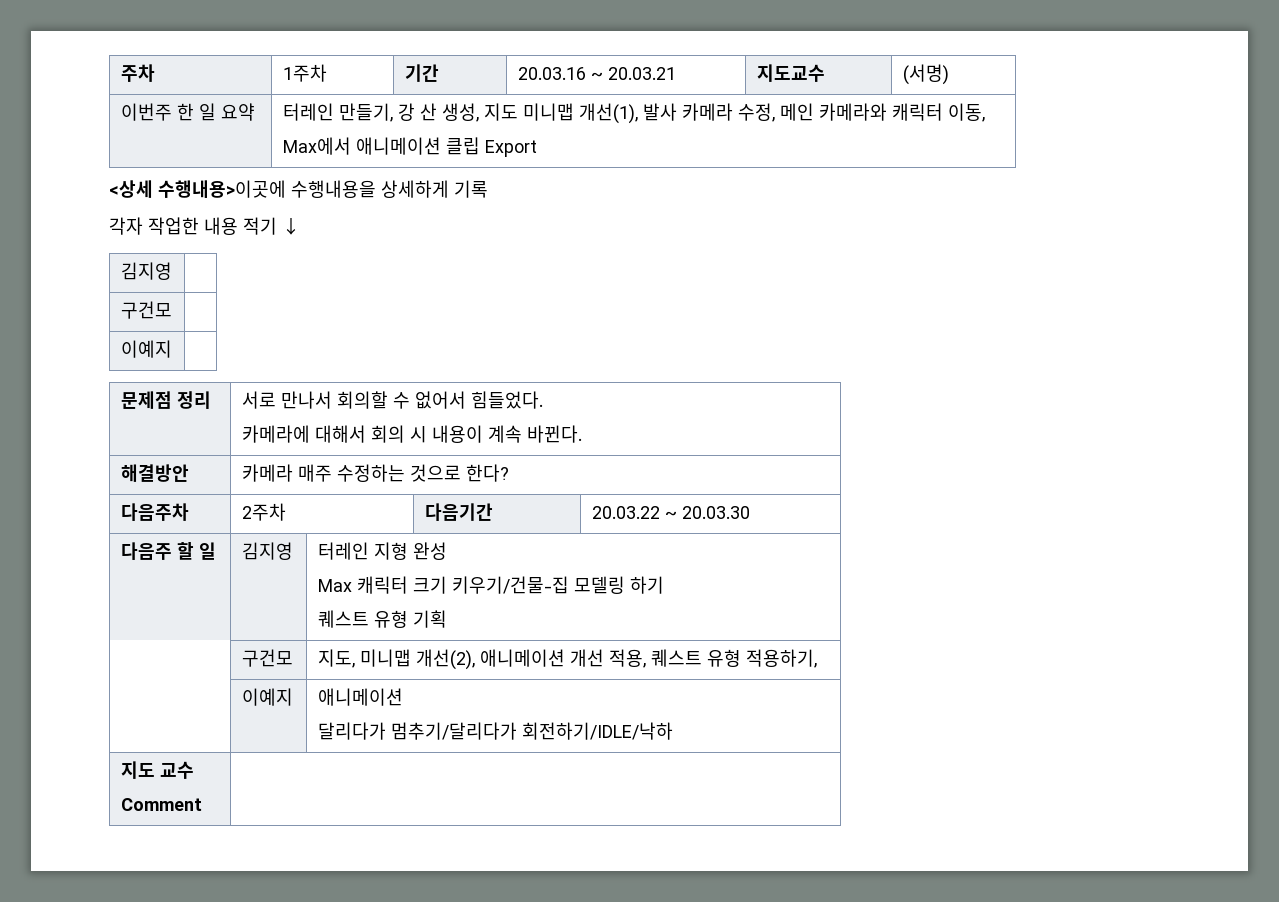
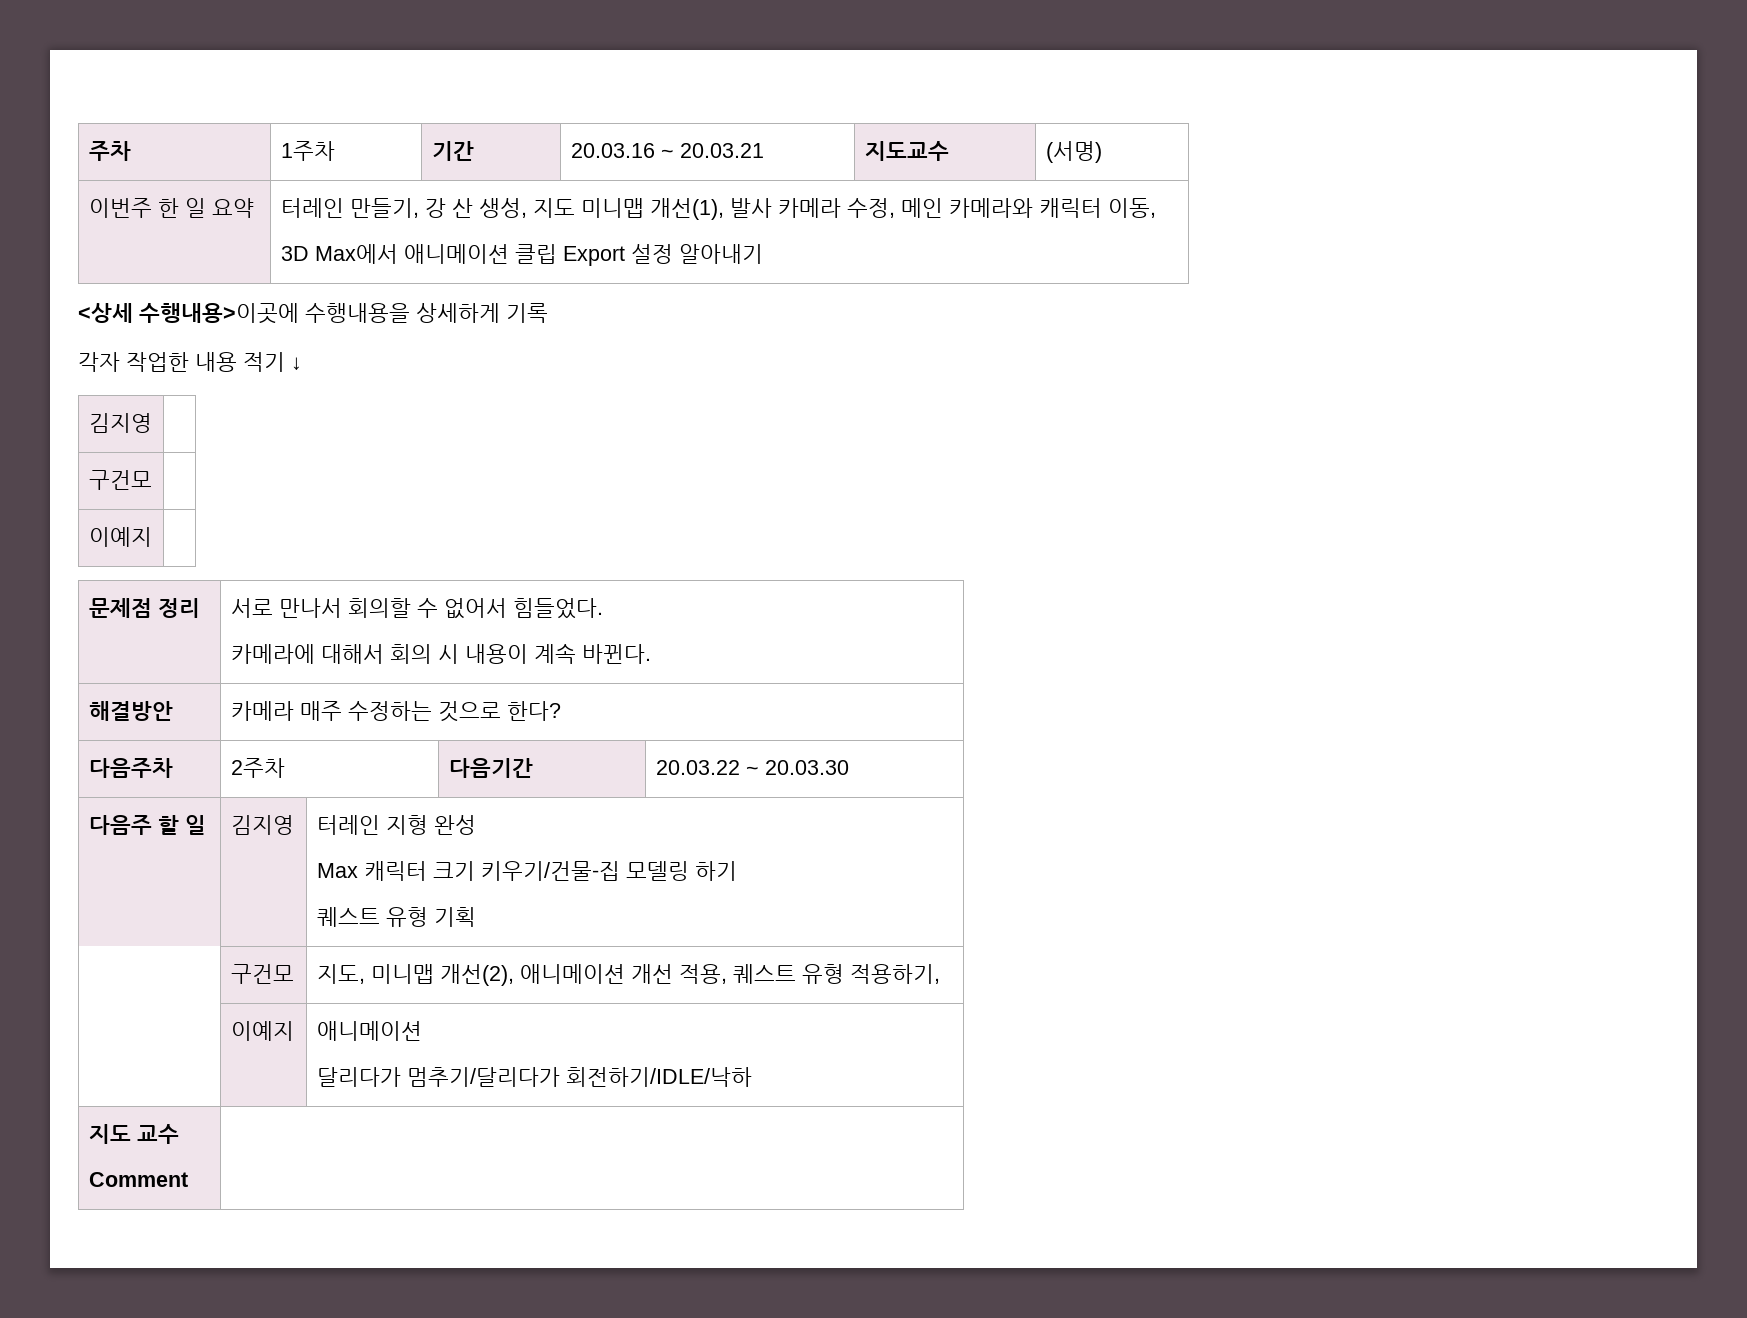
  이번주 한 일 요약 | 터레인 만들기, 강 산 생성, 지도 미니맵 개선(1), 발사 카메라 수정, 메인 카메라와 캐릭터 이동,
- Max에서 애니메이션 클립 Export
+ 3D Max에서 애니메이션 클립 Export 설정 알아내기

